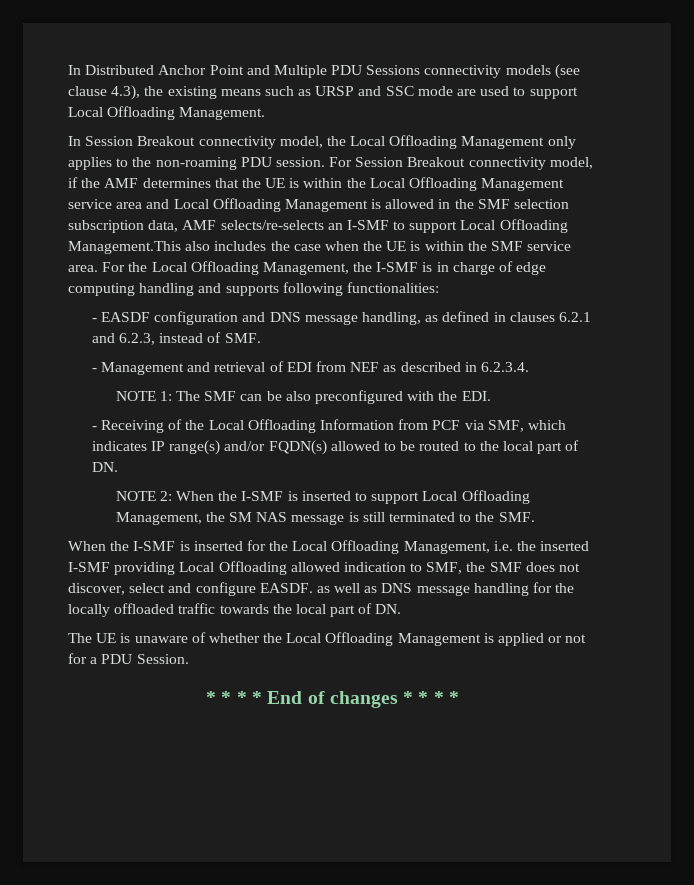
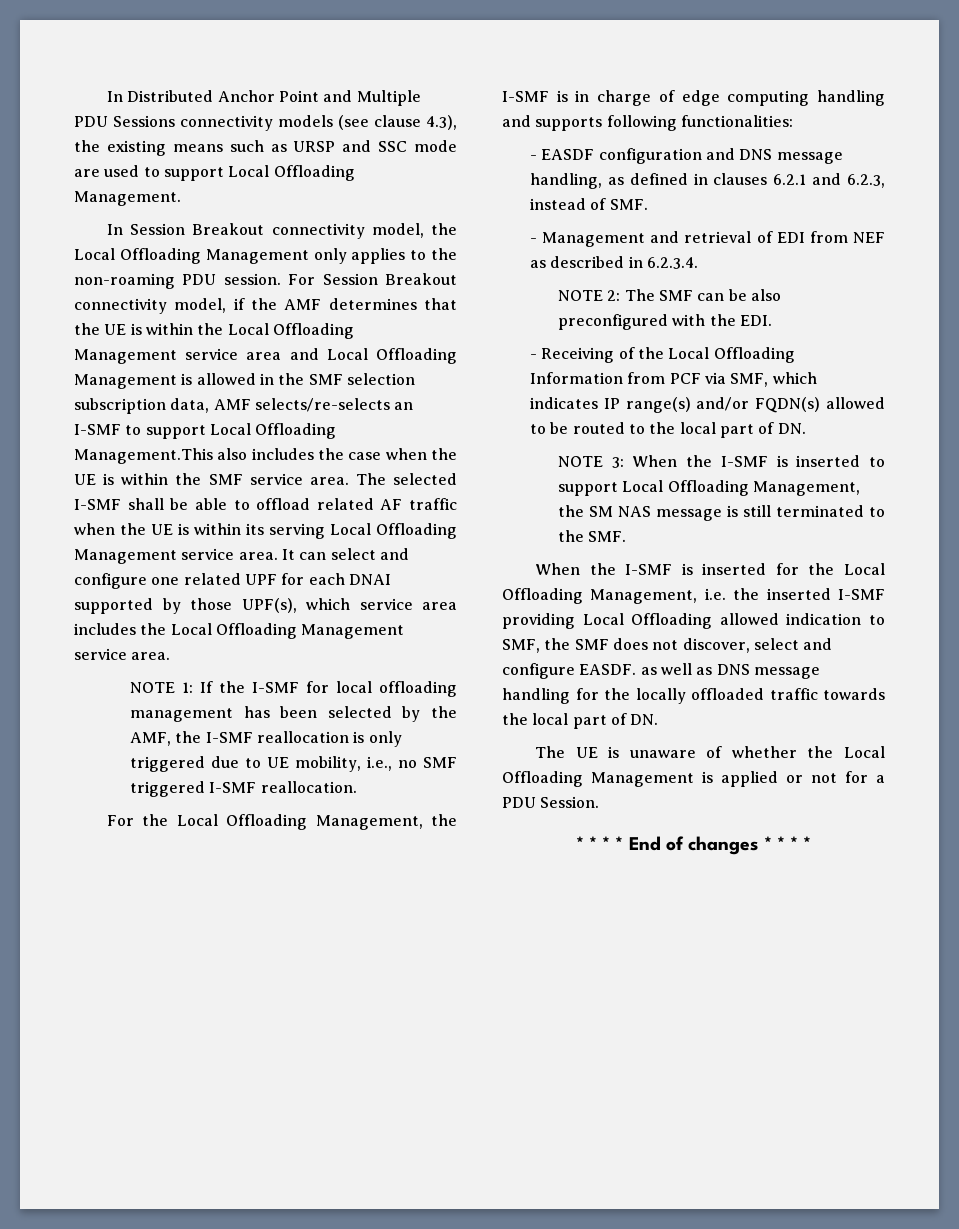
- For Session Breakout connectivity model, if the AMF determines that the UE is within the Local Offloading Management service area and Local Offloading Management is allowed in the SMF selection subscription data, AMF selects/re-selects an I-SMF to support Local Offloading Management.This also includes the case when the UE is within the SMF service area. For the Local Offloading Management, the I-SMF is in charge of edge computing handling and supports following functionalities:
+ For Session Breakout connectivity model, if the AMF determines that the UE is within the Local Offloading Management service area and Local Offloading Management is allowed in the SMF selection subscription data, AMF selects/re-selects an I-SMF to support Local Offloading Management.This also includes the case when the UE is within the SMF service area. The selected I-SMF shall be able to offload related AF traffic when the UE is within its serving Local Offloading Management service area. It can select and configure one related UPF for each DNAI supported by those UPF(s), which service area includes the Local Offloading Management service area.
+ NOTE 1: If the I-SMF for local offloading management has been selected by the AMF, the I-SMF reallocation is only triggered due to UE mobility, i.e., no SMF triggered I-SMF reallocation.
+ For the Local Offloading Management, the I-SMF is in charge of edge computing handling and supports following functionalities:
- NOTE 1: The SMF can be also preconfigured with the EDI.
+ NOTE 2: The SMF can be also preconfigured with the EDI.
- NOTE 2: When the I-SMF is inserted to support Local Offloading Management, the SM NAS message is still terminated to the SMF.
+ NOTE 3: When the I-SMF is inserted to support Local Offloading Management, the SM NAS message is still terminated to the SMF.

